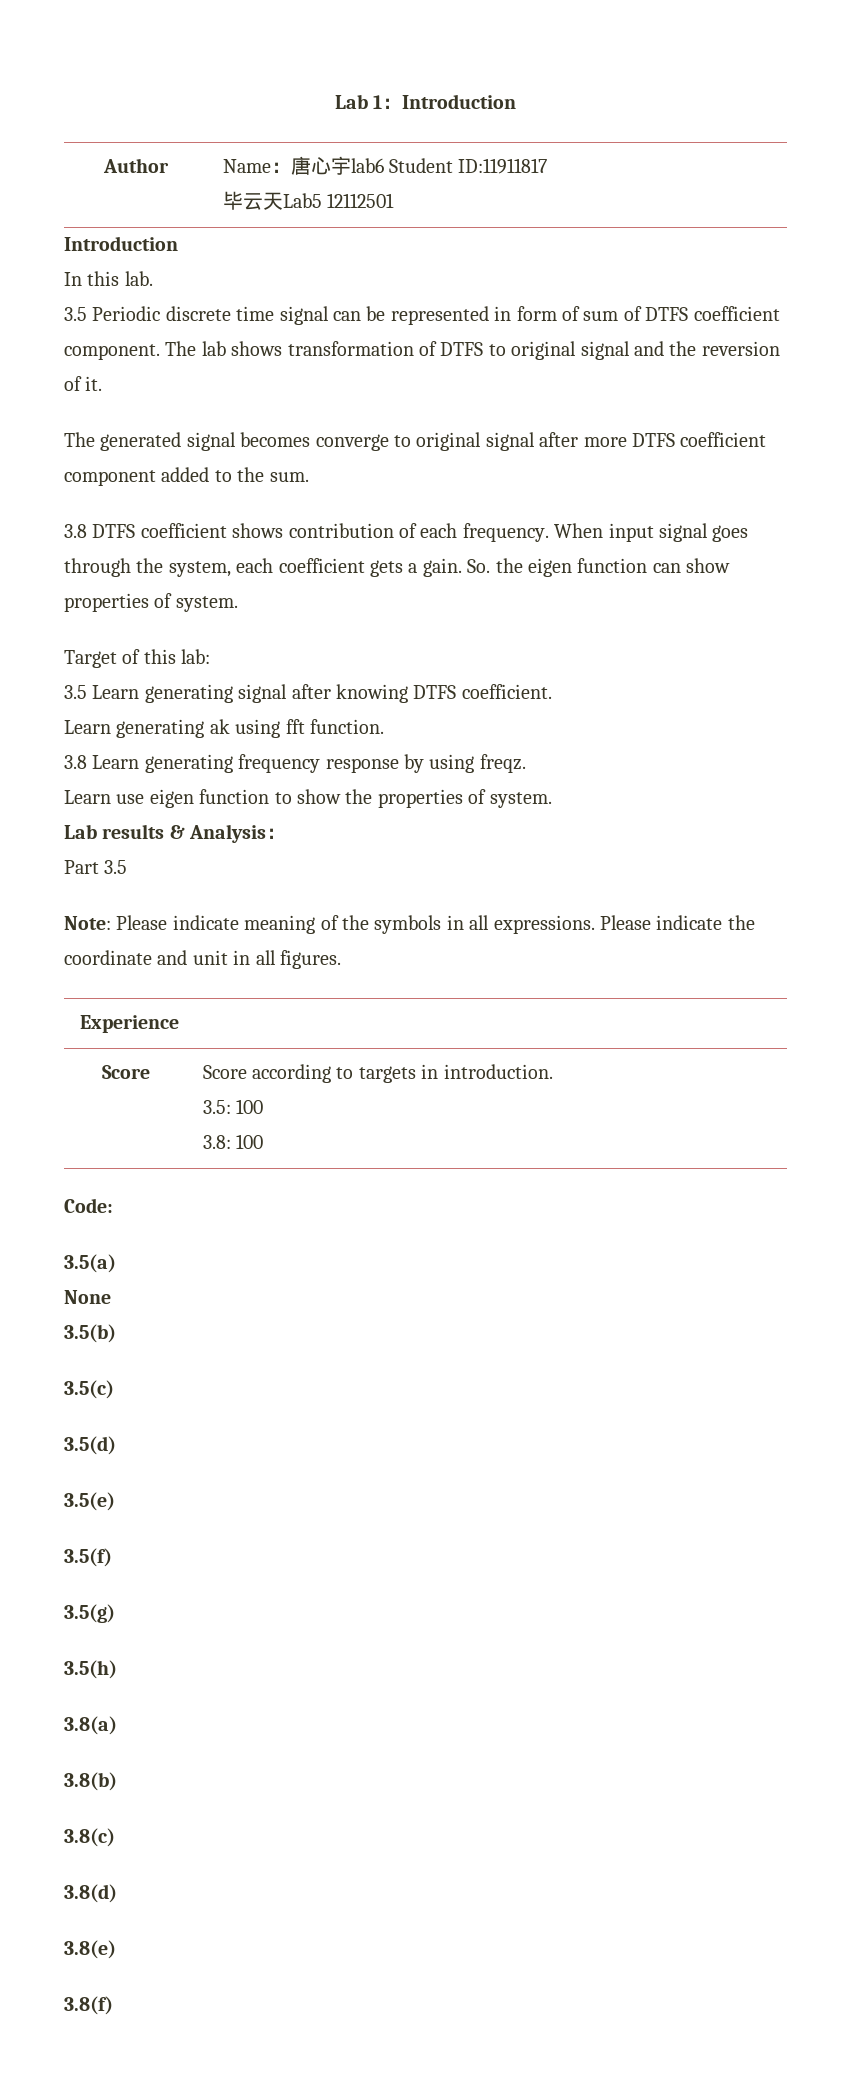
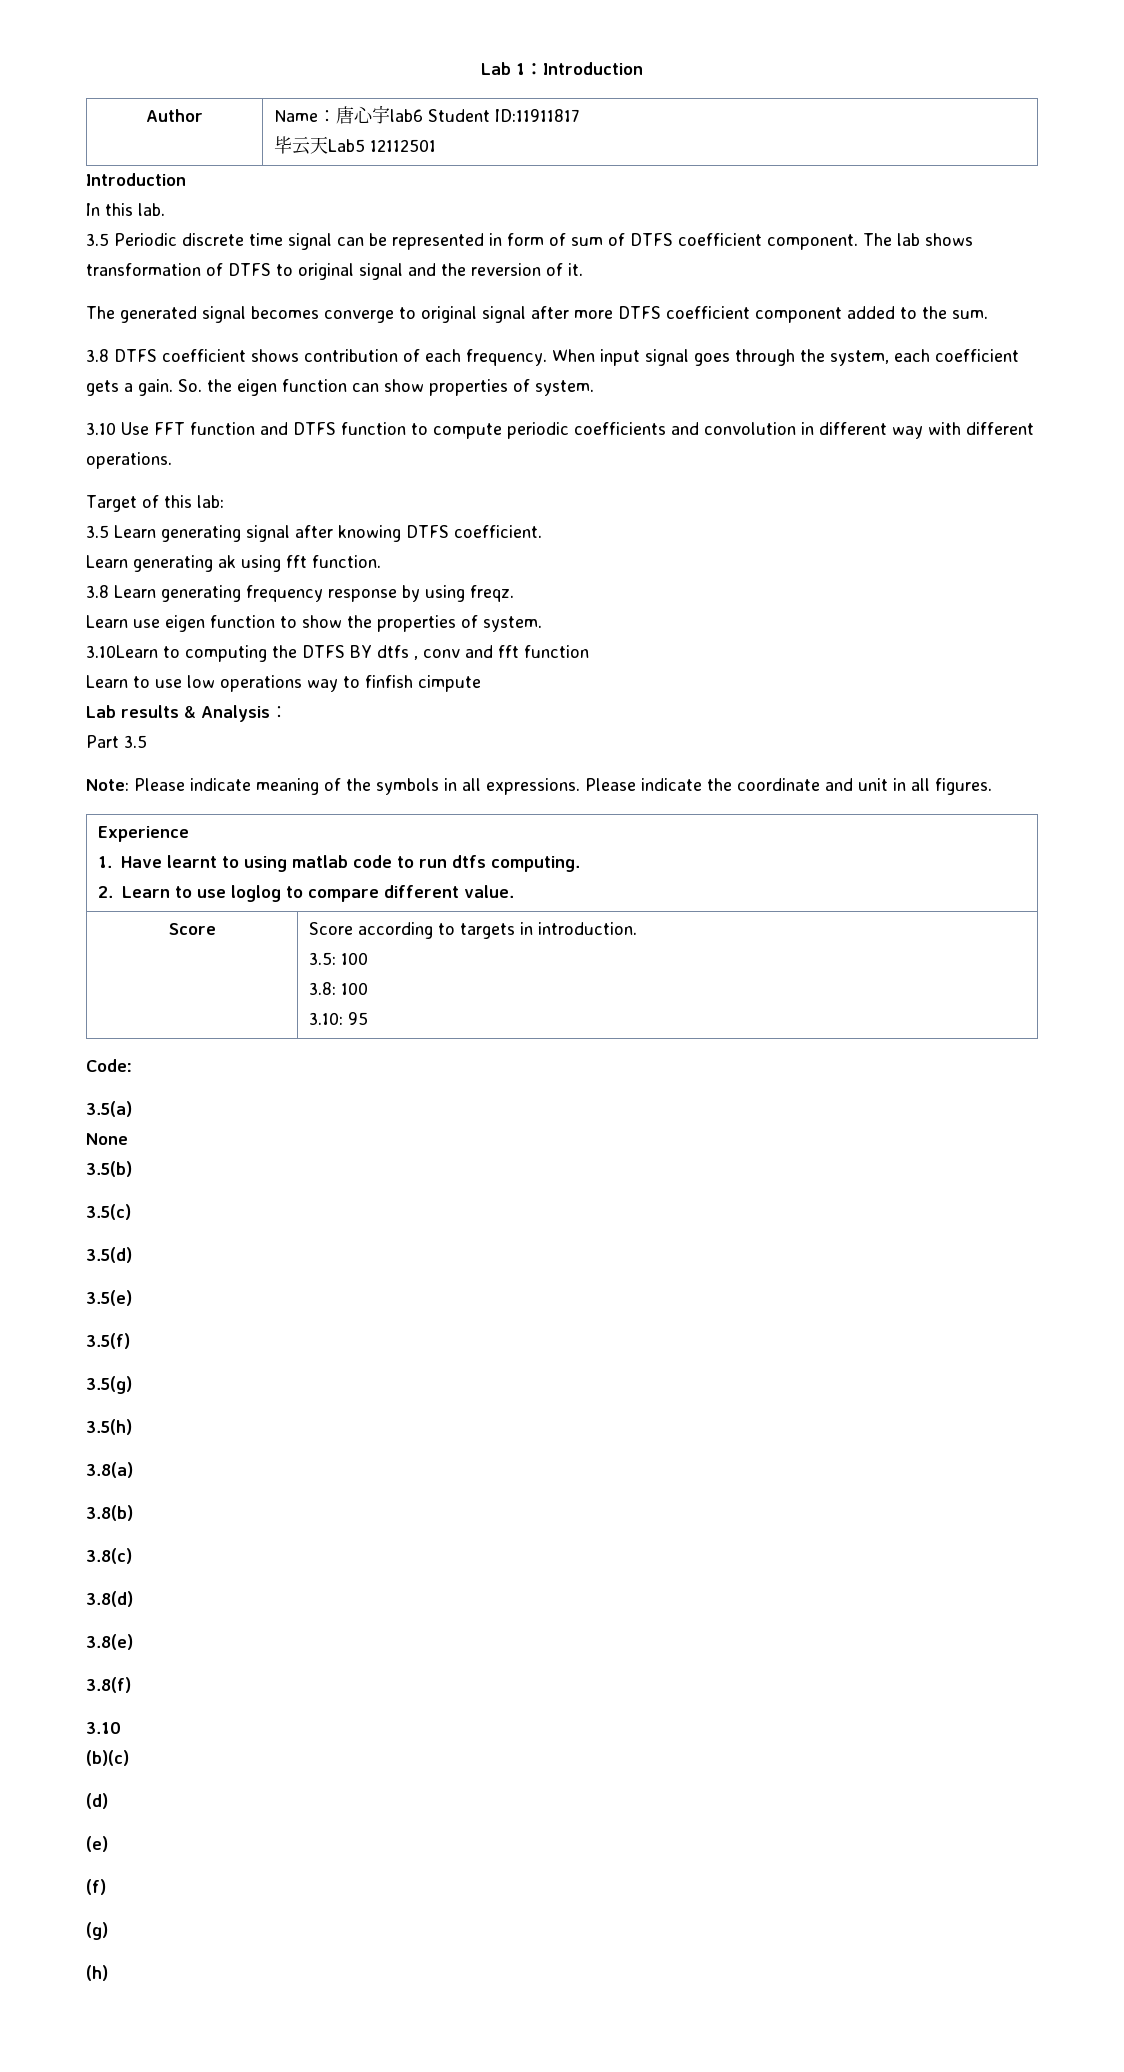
+ 3.10 Use FFT function and DTFS function to compute periodic coefficients and convolution in different way with different operations.
+ 3.10Learn to computing the DTFS BY dtfs , conv and fft function
+ Learn to use low operations way to finfish cimpute
  Experience
+ 1. Have learnt to using matlab code to run dtfs computing.
+ 2. Learn to use loglog to compare different value.
  Score | Score according to targets in introduction.
  3.5: 100
  3.8: 100
+ 3.10: 95
  3.8(f)
+ 3.10
+ (b)(c)
+ (d)
+ (e)
+ (f)
+ (g)
+ (h)

